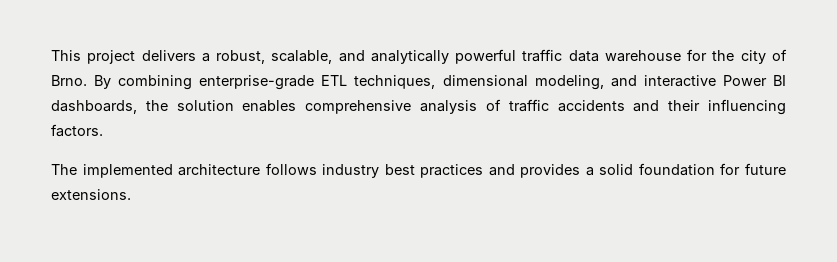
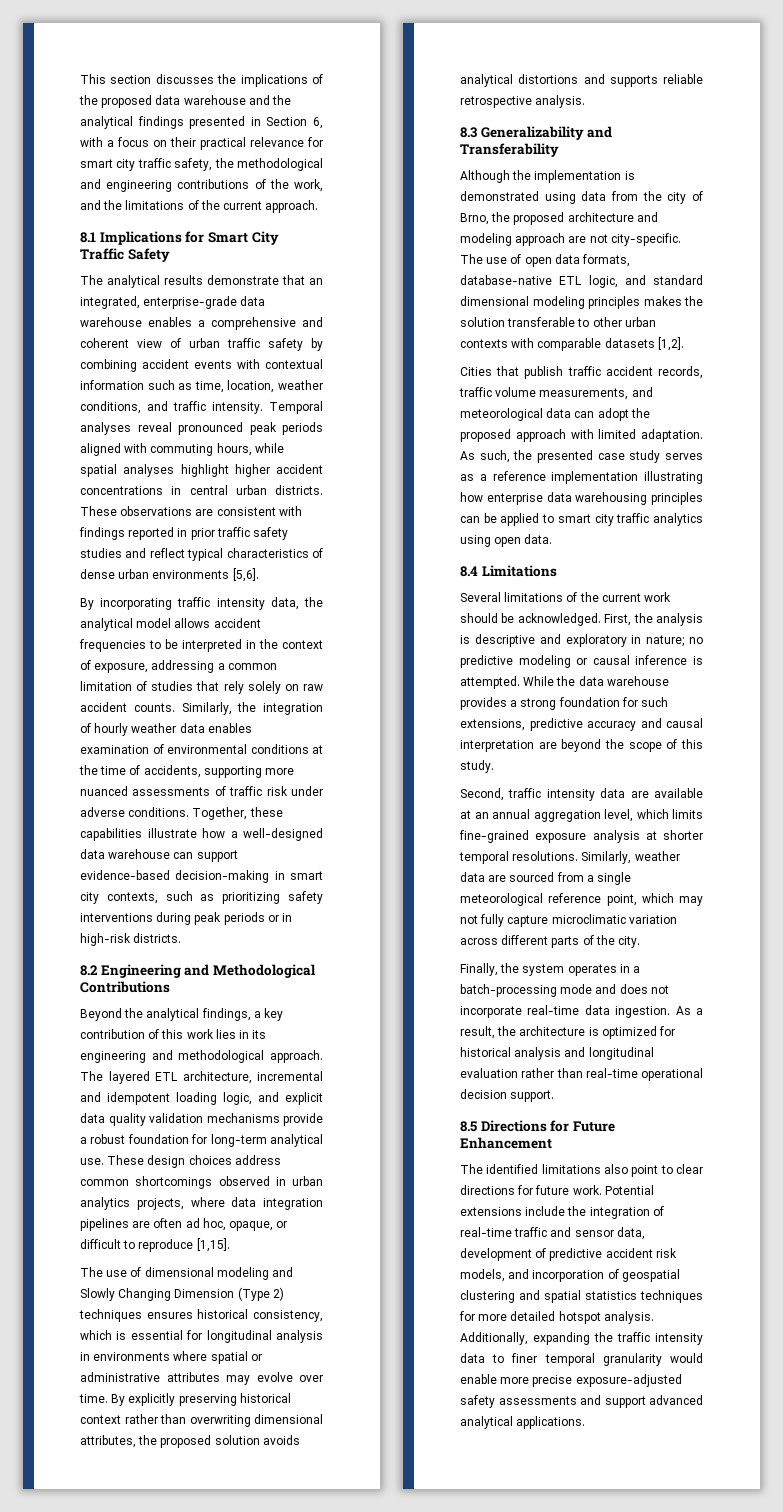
- This project delivers a robust, scalable, and analytically powerful traffic data warehouse for the city of Brno. By combining enterprise-grade ETL techniques, dimensional modeling, and interactive Power BI dashboards, the solution enables comprehensive analysis of traffic accidents and their influencing factors.
- The implemented architecture follows industry best practices and provides a solid foundation for future extensions.
+ This section discusses the implications of the proposed data warehouse and the analytical findings presented in Section 6, with a focus on their practical relevance for smart city traffic safety, the methodological and engineering contributions of the work, and the limitations of the current approach.
+ 8.1 Implications for Smart City Traffic Safety
+ The analytical results demonstrate that an integrated, enterprise-grade data warehouse enables a comprehensive and coherent view of urban traffic safety by combining accident events with contextual information such as time, location, weather conditions, and traffic intensity. Temporal analyses reveal pronounced peak periods aligned with commuting hours, while spatial analyses highlight higher accident concentrations in central urban districts. These observations are consistent with findings reported in prior traffic safety studies and reflect typical characteristics of dense urban environments [5,6].
+ By incorporating traffic intensity data, the analytical model allows accident frequencies to be interpreted in the context of exposure, addressing a common limitation of studies that rely solely on raw accident counts. Similarly, the integration of hourly weather data enables examination of environmental conditions at the time of accidents, supporting more nuanced assessments of traffic risk under adverse conditions. Together, these capabilities illustrate how a well-designed data warehouse can support evidence-based decision-making in smart city contexts, such as prioritizing safety interventions during peak periods or in high-risk districts.
+ 8.2 Engineering and Methodological Contributions
+ Beyond the analytical findings, a key contribution of this work lies in its engineering and methodological approach. The layered ETL architecture, incremental and idempotent loading logic, and explicit data quality validation mechanisms provide a robust foundation for long-term analytical use. These design choices address common shortcomings observed in urban analytics projects, where data integration pipelines are often ad hoc, opaque, or difficult to reproduce [1,15].
+ The use of dimensional modeling and Slowly Changing Dimension (Type 2) techniques ensures historical consistency, which is essential for longitudinal analysis in environments where spatial or administrative attributes may evolve over time. By explicitly preserving historical context rather than overwriting dimensional attributes, the proposed solution avoids analytical distortions and supports reliable retrospective analysis.
+ 8.3 Generalizability and Transferability
+ Although the implementation is demonstrated using data from the city of Brno, the proposed architecture and modeling approach are not city-specific. The use of open data formats, database-native ETL logic, and standard dimensional modeling principles makes the solution transferable to other urban contexts with comparable datasets [1,2].
+ Cities that publish traffic accident records, traffic volume measurements, and meteorological data can adopt the proposed approach with limited adaptation. As such, the presented case study serves as a reference implementation illustrating how enterprise data warehousing principles can be applied to smart city traffic analytics using open data.
+ 8.4 Limitations
+ Several limitations of the current work should be acknowledged. First, the analysis is descriptive and exploratory in nature; no predictive modeling or causal inference is attempted. While the data warehouse provides a strong foundation for such extensions, predictive accuracy and causal interpretation are beyond the scope of this study.
+ Second, traffic intensity data are available at an annual aggregation level, which limits fine-grained exposure analysis at shorter temporal resolutions. Similarly, weather data are sourced from a single meteorological reference point, which may not fully capture microclimatic variation across different parts of the city.
+ Finally, the system operates in a batch-processing mode and does not incorporate real-time data ingestion. As a result, the architecture is optimized for historical analysis and longitudinal evaluation rather than real-time operational decision support.
+ 8.5 Directions for Future Enhancement
+ The identified limitations also point to clear directions for future work. Potential extensions include the integration of real-time traffic and sensor data, development of predictive accident risk models, and incorporation of geospatial clustering and spatial statistics techniques for more detailed hotspot analysis. Additionally, expanding the traffic intensity data to finer temporal granularity would enable more precise exposure-adjusted safety assessments and support advanced analytical applications.

